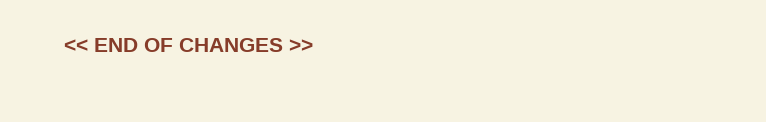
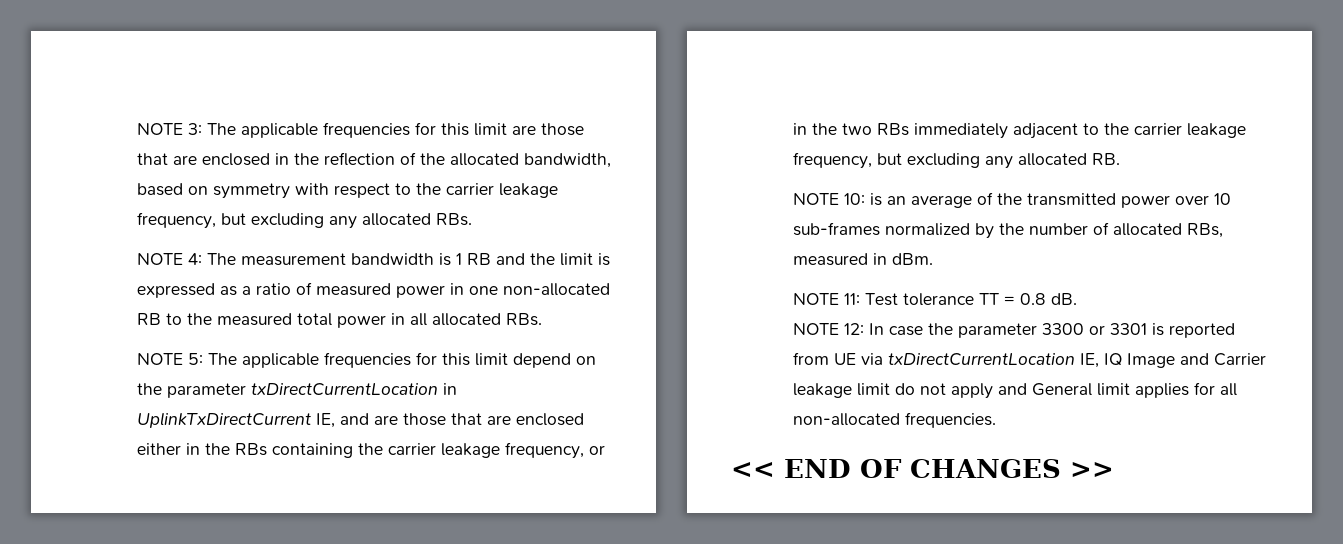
+ NOTE 3: The applicable frequencies for this limit are those that are enclosed in the reflection of the allocated bandwidth, based on symmetry with respect to the carrier leakage frequency, but excluding any allocated RBs.
+ NOTE 4: The measurement bandwidth is 1 RB and the limit is expressed as a ratio of measured power in one non-allocated RB to the measured total power in all allocated RBs.
+ NOTE 5: The applicable frequencies for this limit depend on the parameter txDirectCurrentLocation in UplinkTxDirectCurrent IE, and are those that are enclosed either in the RBs containing the carrier leakage frequency, or in the two RBs immediately adjacent to the carrier leakage frequency, but excluding any allocated RB.
+ NOTE 10: is an average of the transmitted power over 10 sub-frames normalized by the number of allocated RBs, measured in dBm.
+ NOTE 11: Test tolerance TT = 0.8 dB.
+ NOTE 12: In case the parameter 3300 or 3301 is reported from UE via txDirectCurrentLocation IE, IQ Image and Carrier leakage limit do not apply and General limit applies for all non-allocated frequencies.

